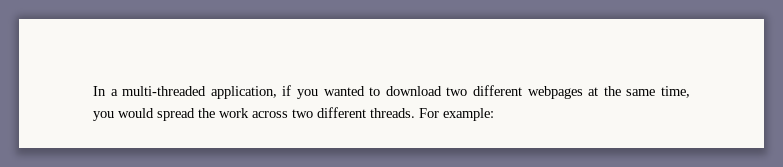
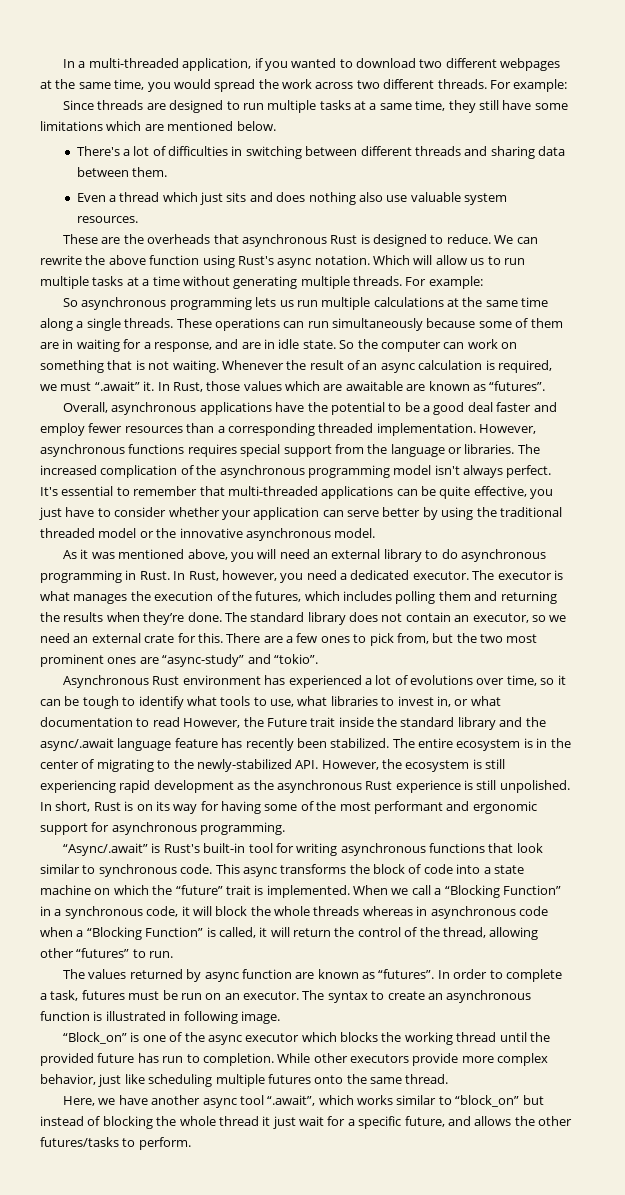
+ Since threads are designed to run multiple tasks at a same time, they still have some limitations which are mentioned below.
+ There's a lot of difficulties in switching between different threads and sharing data between them.
+ Even a thread which just sits and does nothing also use valuable system resources.
+ These are the overheads that asynchronous Rust is designed to reduce. We can rewrite the above function using Rust's async notation. Which will allow us to run multiple tasks at a time without generating multiple threads. For example:
+ So asynchronous programming lets us run multiple calculations at the same time along a single threads. These operations can run simultaneously because some of them are in waiting for a response, and are in idle state. So the computer can work on something that is not waiting. Whenever the result of an async calculation is required, we must “.await” it. In Rust, those values which are awaitable are known as “futures”.
+ Overall, asynchronous applications have the potential to be a good deal faster and employ fewer resources than a corresponding threaded implementation. However, asynchronous functions requires special support from the language or libraries. The increased complication of the asynchronous programming model isn't always perfect. It's essential to remember that multi-threaded applications can be quite effective, you just have to consider whether your application can serve better by using the traditional threaded model or the innovative asynchronous model.
+ As it was mentioned above, you will need an external library to do asynchronous programming in Rust. In Rust, however, you need a dedicated executor. The executor is what manages the execution of the futures, which includes polling them and returning the results when they’re done. The standard library does not contain an executor, so we need an external crate for this. There are a few ones to pick from, but the two most prominent ones are “async-study” and “tokio”.
+ Asynchronous Rust environment has experienced a lot of evolutions over time, so it can be tough to identify what tools to use, what libraries to invest in, or what documentation to read However, the Future trait inside the standard library and the async/.await language feature has recently been stabilized. The entire ecosystem is in the center of migrating to the newly-stabilized API. However, the ecosystem is still experiencing rapid development as the asynchronous Rust experience is still unpolished. In short, Rust is on its way for having some of the most performant and ergonomic support for asynchronous programming.
+ “Async/.await” is Rust's built-in tool for writing asynchronous functions that look similar to synchronous code. This async transforms the block of code into a state machine on which the “future” trait is implemented. When we call a “Blocking Function” in a synchronous code, it will block the whole threads whereas in asynchronous code when a “Blocking Function” is called, it will return the control of the thread, allowing other “futures” to run.
+ The values returned by async function are known as “futures”. In order to complete a task, futures must be run on an executor. The syntax to create an asynchronous function is illustrated in following image.
+ “Block_on” is one of the async executor which blocks the working thread until the provided future has run to completion. While other executors provide more complex behavior, just like scheduling multiple futures onto the same thread.
+ Here, we have another async tool “.await”, which works similar to “block_on” but instead of blocking the whole thread it just wait for a specific future, and allows the other futures/tasks to perform.

